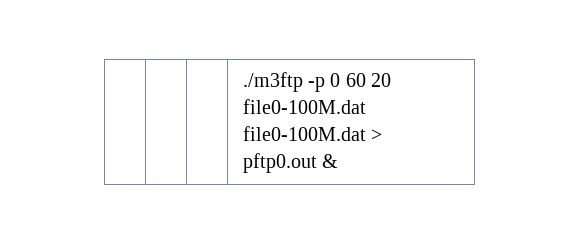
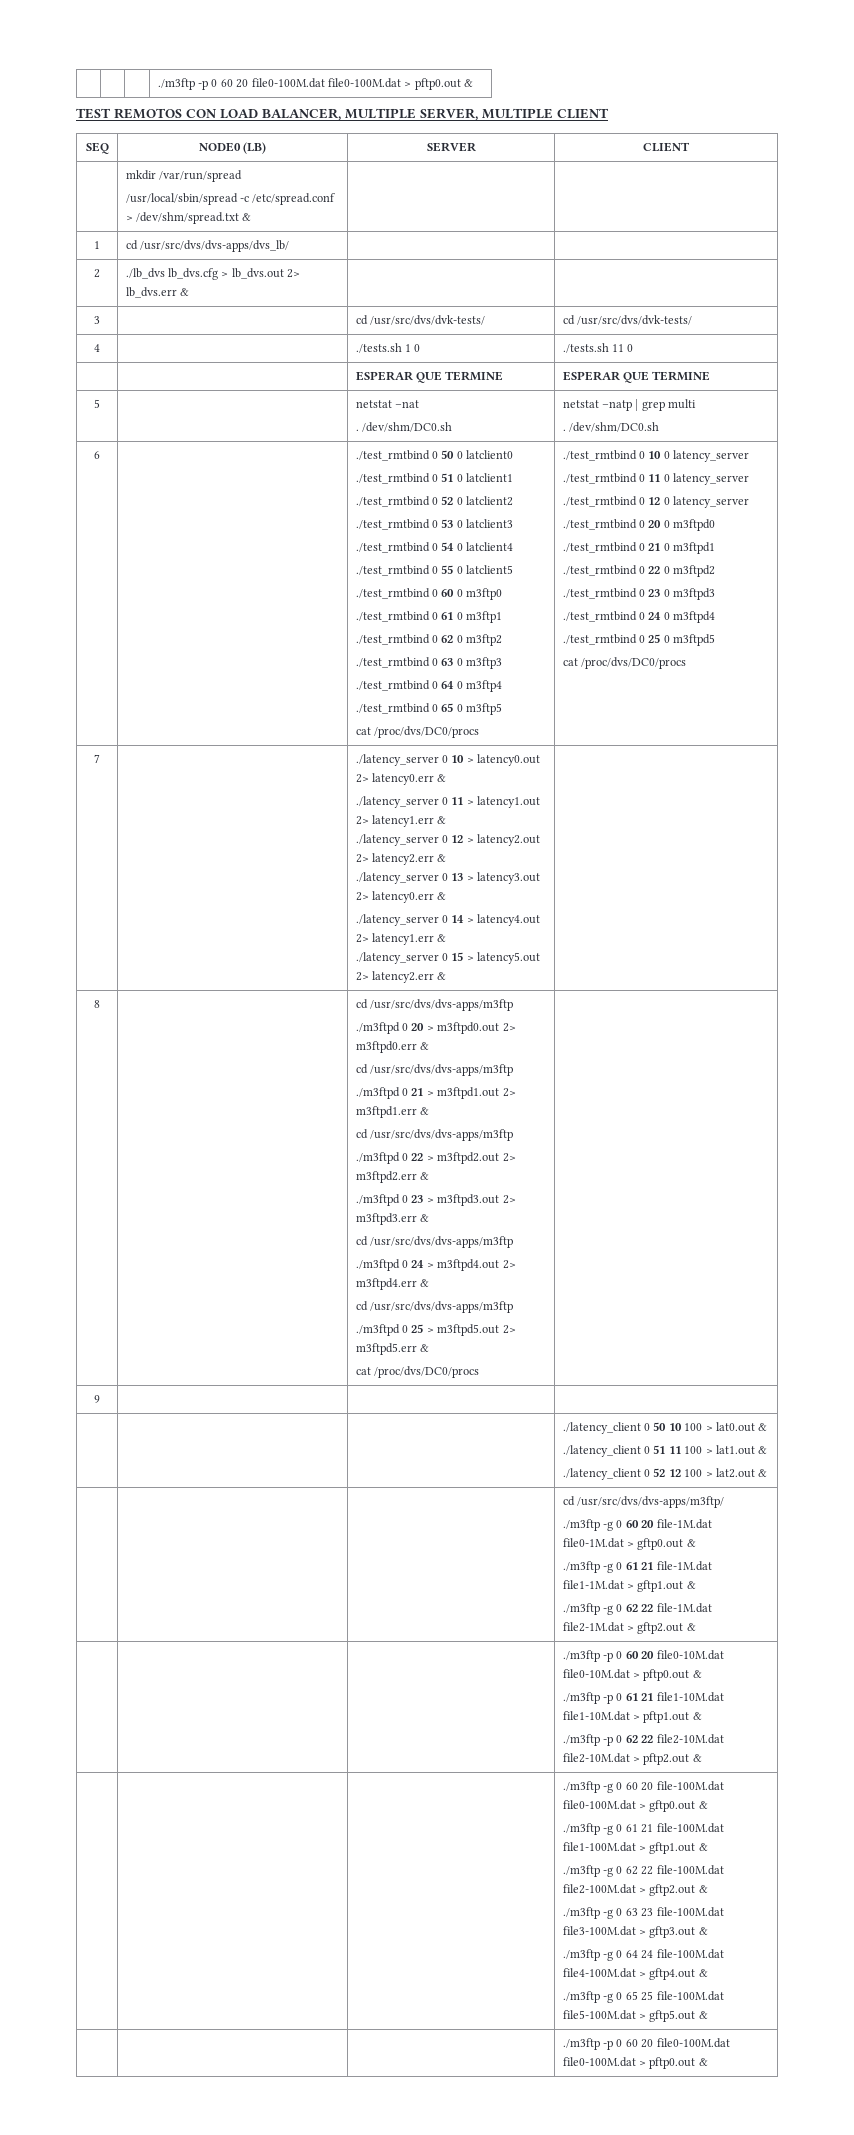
+ TEST REMOTOS CON LOAD BALANCER, MULTIPLE SERVER, MULTIPLE CLIENT
+ SEQ | NODE0 (LB) | SERVER | CLIENT
+ | mkdir /var/run/spread
+ /usr/local/sbin/spread -c /etc/spread.conf > /dev/shm/spread.txt & | |
+ 1 | cd /usr/src/dvs/dvs-apps/dvs_lb/ | |
+ 2 | ./lb_dvs lb_dvs.cfg > lb_dvs.out 2> lb_dvs.err & | |
+ 3 | | cd /usr/src/dvs/dvk-tests/ | cd /usr/src/dvs/dvk-tests/
+ 4 | | ./tests.sh 1 0 | ./tests.sh 11 0
+ | | ESPERAR QUE TERMINE | ESPERAR QUE TERMINE
+ 5 | | netstat –nat
+ . /dev/shm/DC0.sh | netstat –natp | grep multi
+ . /dev/shm/DC0.sh
+ 6 | | ./test_rmtbind 0 50 0 latclient0
+ ./test_rmtbind 0 51 0 latclient1
+ ./test_rmtbind 0 52 0 latclient2
+ ./test_rmtbind 0 53 0 latclient3
+ ./test_rmtbind 0 54 0 latclient4
+ ./test_rmtbind 0 55 0 latclient5
+ ./test_rmtbind 0 60 0 m3ftp0
+ ./test_rmtbind 0 61 0 m3ftp1
+ ./test_rmtbind 0 62 0 m3ftp2
+ ./test_rmtbind 0 63 0 m3ftp3
+ ./test_rmtbind 0 64 0 m3ftp4
+ ./test_rmtbind 0 65 0 m3ftp5
+ cat /proc/dvs/DC0/procs | ./test_rmtbind 0 10 0 latency_server
+ ./test_rmtbind 0 11 0 latency_server
+ ./test_rmtbind 0 12 0 latency_server
+ ./test_rmtbind 0 20 0 m3ftpd0
+ ./test_rmtbind 0 21 0 m3ftpd1
+ ./test_rmtbind 0 22 0 m3ftpd2
+ ./test_rmtbind 0 23 0 m3ftpd3
+ ./test_rmtbind 0 24 0 m3ftpd4
+ ./test_rmtbind 0 25 0 m3ftpd5
+ cat /proc/dvs/DC0/procs
+ 7 | | ./latency_server 0 10 > latency0.out 2> latency0.err &
+ ./latency_server 0 11 > latency1.out 2> latency1.err &
+ ./latency_server 0 12 > latency2.out 2> latency2.err &
+ ./latency_server 0 13 > latency3.out 2> latency0.err &
+ ./latency_server 0 14 > latency4.out 2> latency1.err &
+ ./latency_server 0 15 > latency5.out 2> latency2.err & |
+ 8 | | cd /usr/src/dvs/dvs-apps/m3ftp
+ ./m3ftpd 0 20 > m3ftpd0.out 2> m3ftpd0.err &
+ cd /usr/src/dvs/dvs-apps/m3ftp
+ ./m3ftpd 0 21 > m3ftpd1.out 2> m3ftpd1.err &
+ cd /usr/src/dvs/dvs-apps/m3ftp
+ ./m3ftpd 0 22 > m3ftpd2.out 2> m3ftpd2.err &
+ ./m3ftpd 0 23 > m3ftpd3.out 2> m3ftpd3.err &
+ cd /usr/src/dvs/dvs-apps/m3ftp
+ ./m3ftpd 0 24 > m3ftpd4.out 2> m3ftpd4.err &
+ cd /usr/src/dvs/dvs-apps/m3ftp
+ ./m3ftpd 0 25 > m3ftpd5.out 2> m3ftpd5.err &
+ cat /proc/dvs/DC0/procs |
+ 9 | | |
+ | | | ./latency_client 0 50 10 100 > lat0.out &
+ ./latency_client 0 51 11 100 > lat1.out &
+ ./latency_client 0 52 12 100 > lat2.out &
+ | | | cd /usr/src/dvs/dvs-apps/m3ftp/
+ ./m3ftp -g 0 60 20 file-1M.dat file0-1M.dat > gftp0.out &
+ ./m3ftp -g 0 61 21 file-1M.dat file1-1M.dat > gftp1.out &
+ ./m3ftp -g 0 62 22 file-1M.dat file2-1M.dat > gftp2.out &
+ | | | ./m3ftp -p 0 60 20 file0-10M.dat file0-10M.dat > pftp0.out &
+ ./m3ftp -p 0 61 21 file1-10M.dat file1-10M.dat > pftp1.out &
+ ./m3ftp -p 0 62 22 file2-10M.dat file2-10M.dat > pftp2.out &
+ | | | ./m3ftp -g 0 60 20 file-100M.dat file0-100M.dat > gftp0.out &
+ ./m3ftp -g 0 61 21 file-100M.dat file1-100M.dat > gftp1.out &
+ ./m3ftp -g 0 62 22 file-100M.dat file2-100M.dat > gftp2.out &
+ ./m3ftp -g 0 63 23 file-100M.dat file3-100M.dat > gftp3.out &
+ ./m3ftp -g 0 64 24 file-100M.dat file4-100M.dat > gftp4.out &
+ ./m3ftp -g 0 65 25 file-100M.dat file5-100M.dat > gftp5.out &
+ | | | ./m3ftp -p 0 60 20 file0-100M.dat file0-100M.dat > pftp0.out &

